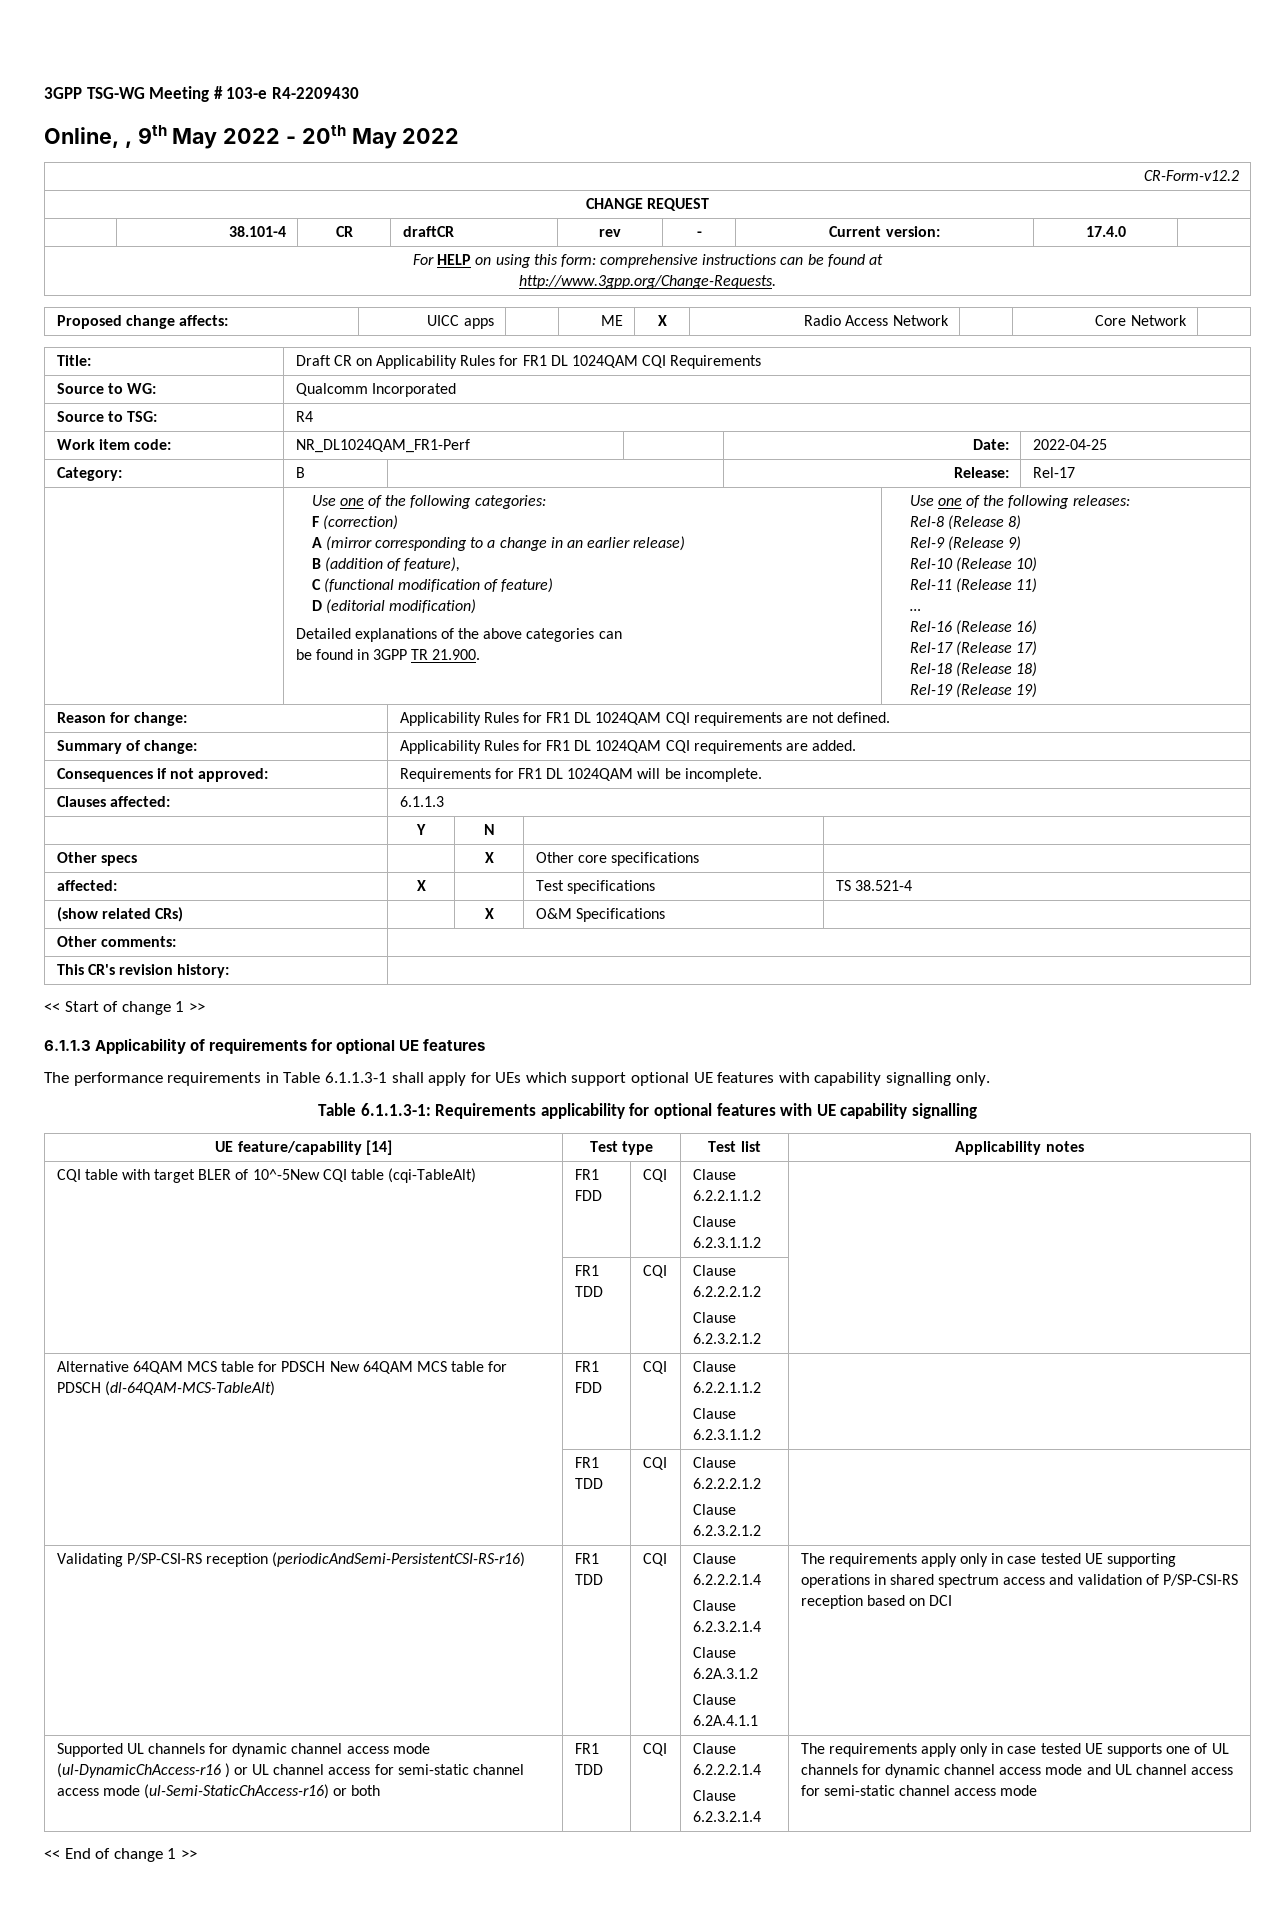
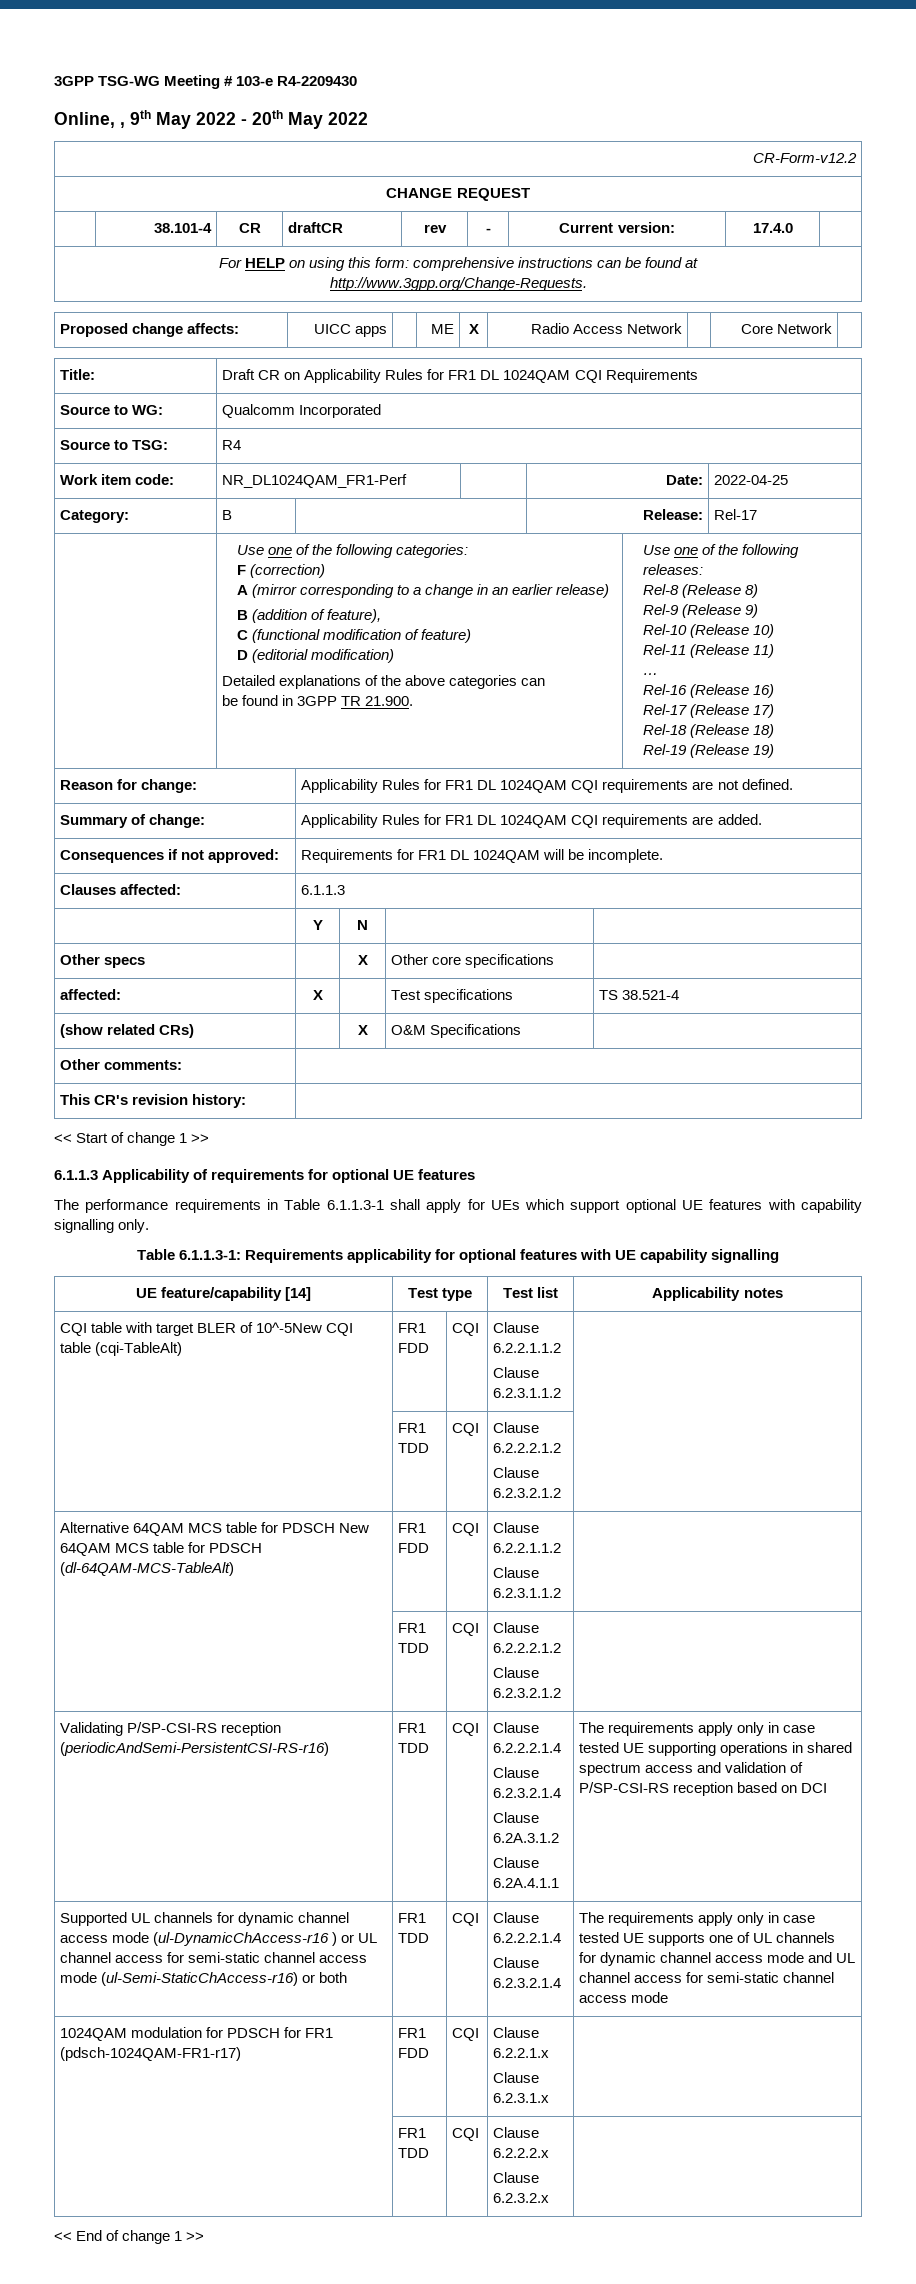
+ 1024QAM modulation for PDSCH for FR1 (pdsch-1024QAM-FR1-r17) | FR1 FDD | CQI | Clause 6.2.2.1.x
+ Clause 6.2.3.1.x |
+ | FR1 TDD | CQI | Clause 6.2.2.2.x
+ Clause 6.2.3.2.x |

